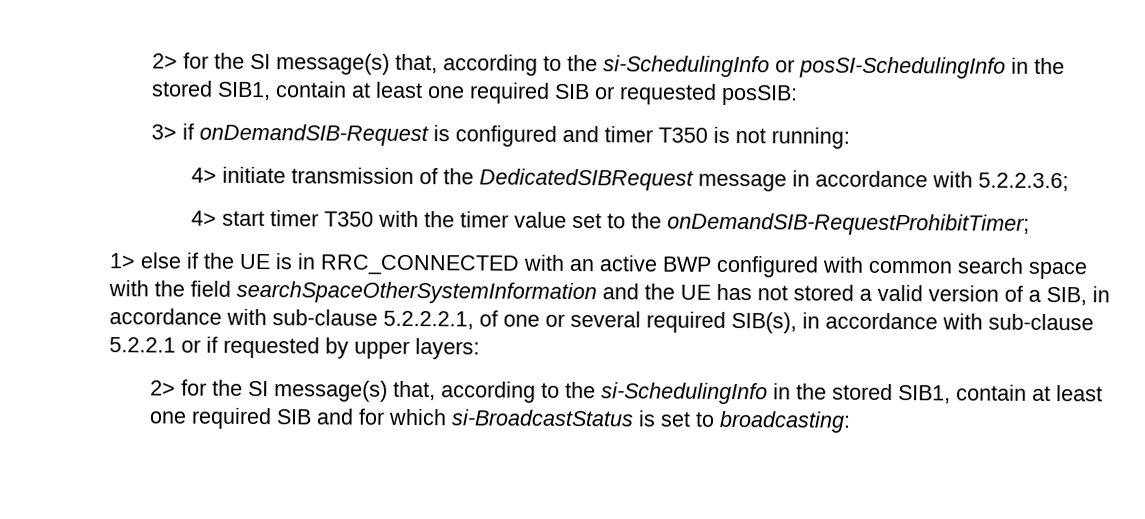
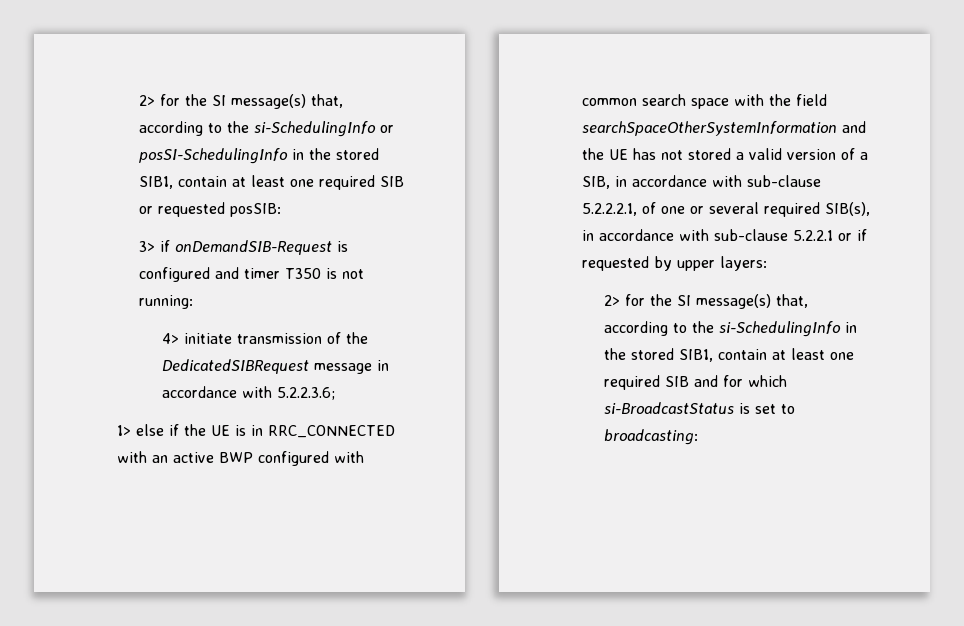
- 4> start timer T350 with the timer value set to the onDemandSIB-RequestProhibitTimer;

